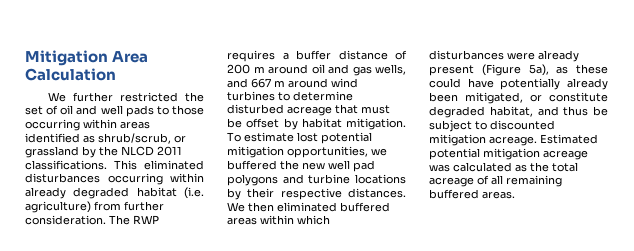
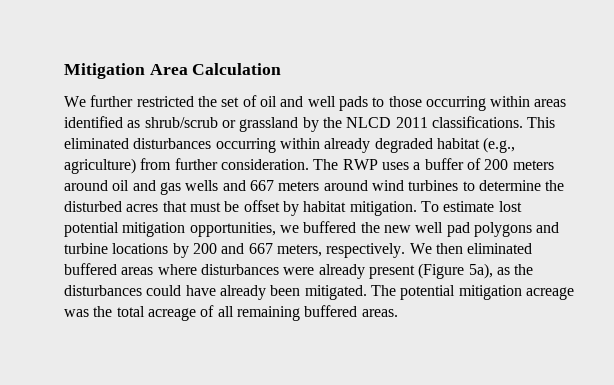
- We further restricted the set of oil and well pads to those occurring within areas identified as shrub/scrub, or grassland by the NLCD 2011 classifications.
+ We further restricted the set of oil and well pads to those occurring within areas identified as shrub/scrub or grassland by the NLCD 2011 classifications.
- This eliminated disturbances occurring within already degraded habitat (i.e. agriculture) from further consideration.
+ This eliminated disturbances occurring within already degraded habitat (e.g., agriculture) from further consideration.
- The RWP requires a buffer distance of 200 m around oil and gas wells, and 667 m around wind turbines to determine disturbed acreage that must be offset by habitat mitigation.
+ The RWP uses a buffer of 200 meters around oil and gas wells and 667 meters around wind turbines to determine the disturbed acres that must be offset by habitat mitigation.
- To estimate lost potential mitigation opportunities, we buffered the new well pad polygons and turbine locations by their respective distances.
+ To estimate lost potential mitigation opportunities, we buffered the new well pad polygons and turbine locations by 200 and 667 meters, respectively.
- We then eliminated buffered areas within which disturbances were already present (Figure 5a), as these could have potentially already been mitigated, or constitute degraded habitat, and thus be subject to discounted mitigation acreage. Estimated potential mitigation acreage was calculated as the total acreage of all remaining buffered areas.
+ We then eliminated buffered areas where disturbances were already present (Figure 5a), as the disturbances could have already been mitigated. The potential mitigation acreage was the total acreage of all remaining buffered areas.

